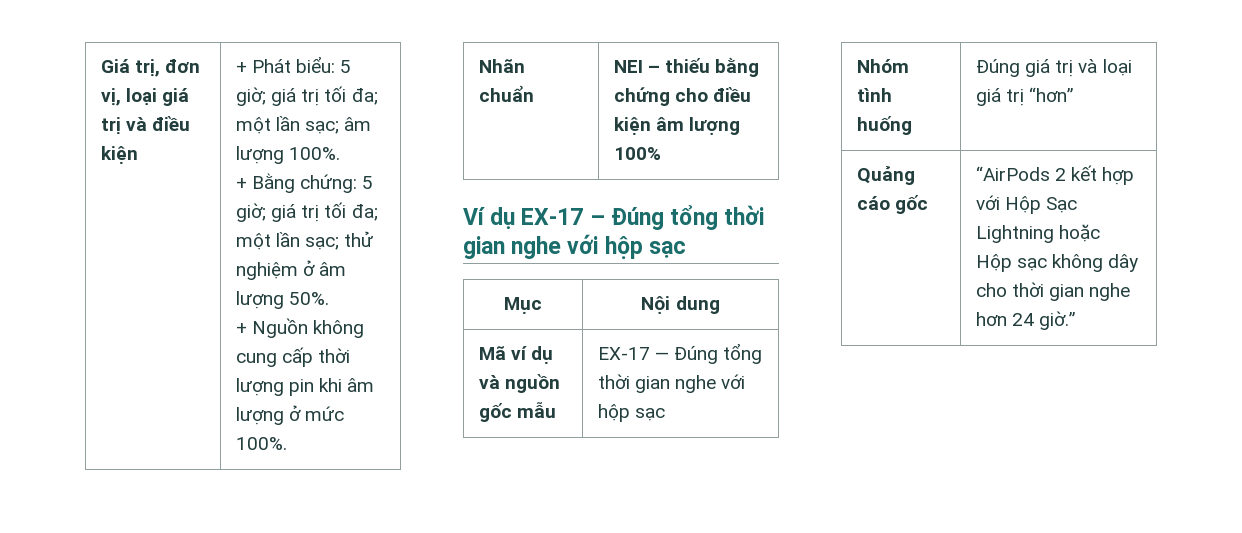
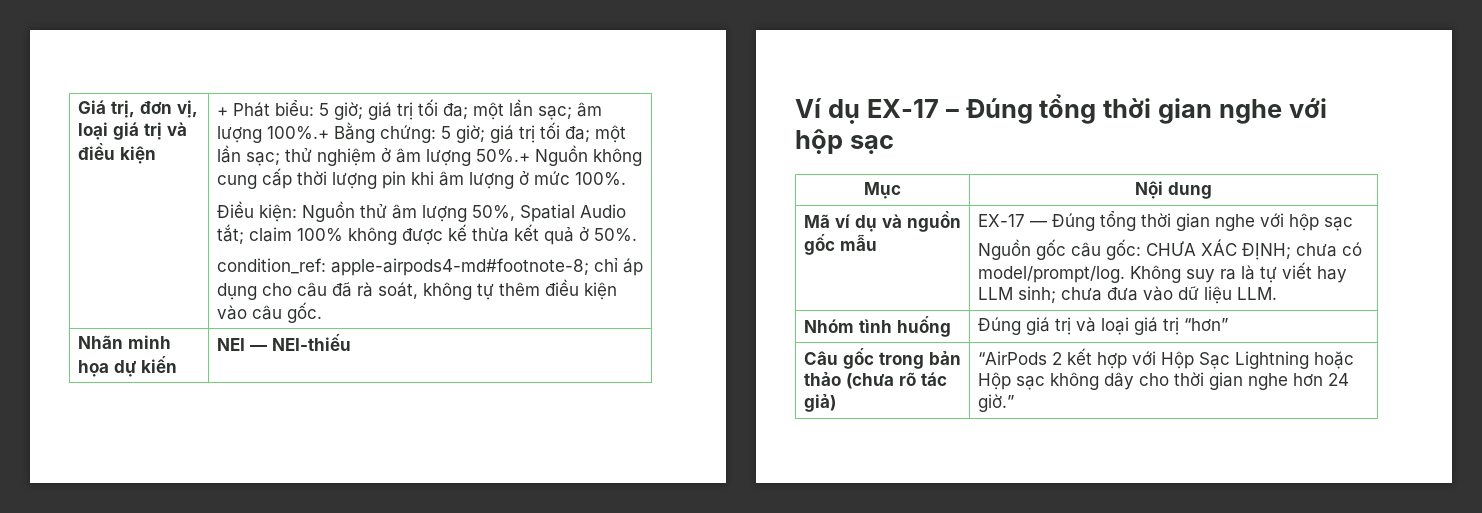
- + Phát biểu: 5 giờ; giá trị tối đa; một lần sạc; âm lượng 100%.
- + Bằng chứng: 5 giờ; giá trị tối đa; một lần sạc; thử nghiệm ở âm lượng 50%.
- + Nguồn không cung cấp thời lượng pin khi âm lượng ở mức 100%.
+ + Phát biểu: 5 giờ; giá trị tối đa; một lần sạc; âm lượng 100%.+ Bằng chứng: 5 giờ; giá trị tối đa; một lần sạc; thử nghiệm ở âm lượng 50%.+ Nguồn không cung cấp thời lượng pin khi âm lượng ở mức 100%.
- Nhãn chuẩn | NEI – thiếu bằng chứng cho điều kiện âm lượng 100%
+ Điều kiện: Nguồn thử âm lượng 50%, Spatial Audio tắt; claim 100% không được kế thừa kết quả ở 50%.
+ condition_ref: apple-airpods4-md#footnote-8; chỉ áp dụng cho câu đã rà soát, không tự thêm điều kiện vào câu gốc.
+ Nhãn minh họa dự kiến | NEI — NEI-thiếu
+ Nguồn gốc câu gốc: CHƯA XÁC ĐỊNH; chưa có model/prompt/log. Không suy ra là tự viết hay LLM sinh; chưa đưa vào dữ liệu LLM.
- Quảng cáo gốc | “AirPods 2 kết hợp với Hộp Sạc Lightning hoặc Hộp sạc không dây cho thời gian nghe hơn 24 giờ.”
+ Câu gốc trong bản thảo (chưa rõ tác giả) | “AirPods 2 kết hợp với Hộp Sạc Lightning hoặc Hộp sạc không dây cho thời gian nghe hơn 24 giờ.”

